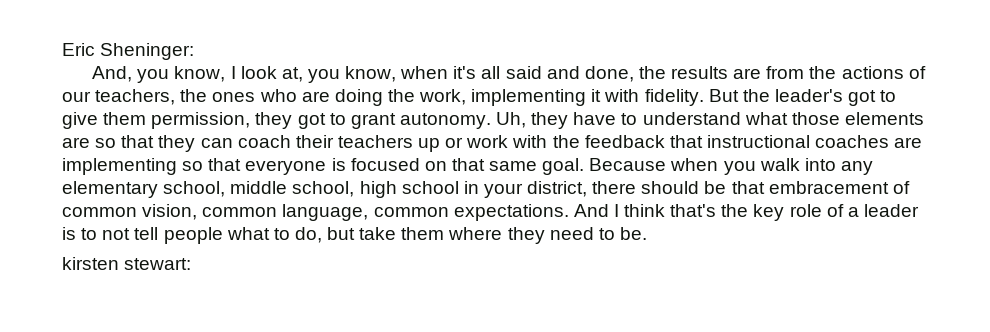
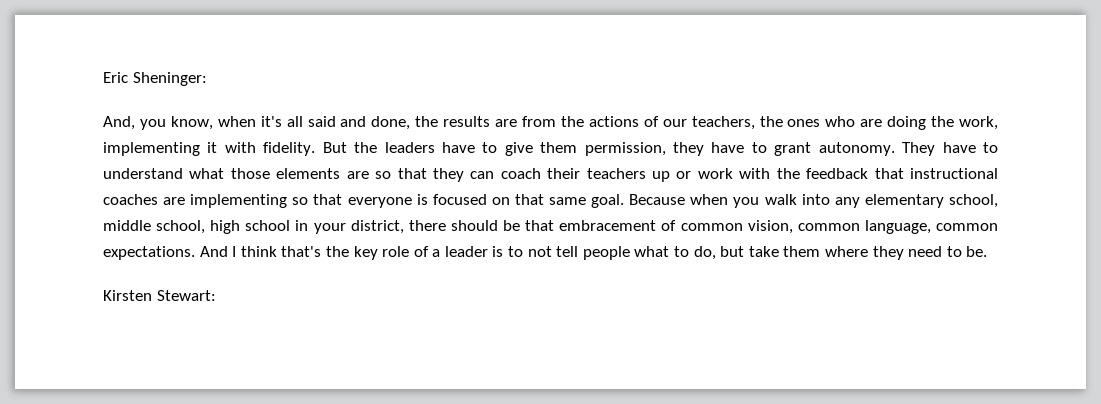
- And, you know, I look at, you know, when it's all said and done, the results are from the actions of our teachers, the ones who are doing the work, implementing it with fidelity.
+ And, you know, when it's all said and done, the results are from the actions of our teachers, the ones who are doing the work, implementing it with fidelity.
- But the leader's got to give them permission, they got to grant autonomy.
+ But the leaders have to give them permission, they have to grant autonomy.
- Uh, they have to understand what those elements are so that they can coach their teachers up or work with the feedback that instructional coaches are implementing so that everyone is focused on that same goal.
+ They have to understand what those elements are so that they can coach their teachers up or work with the feedback that instructional coaches are implementing so that everyone is focused on that same goal.
- kirsten stewart:
+ Kirsten Stewart:

